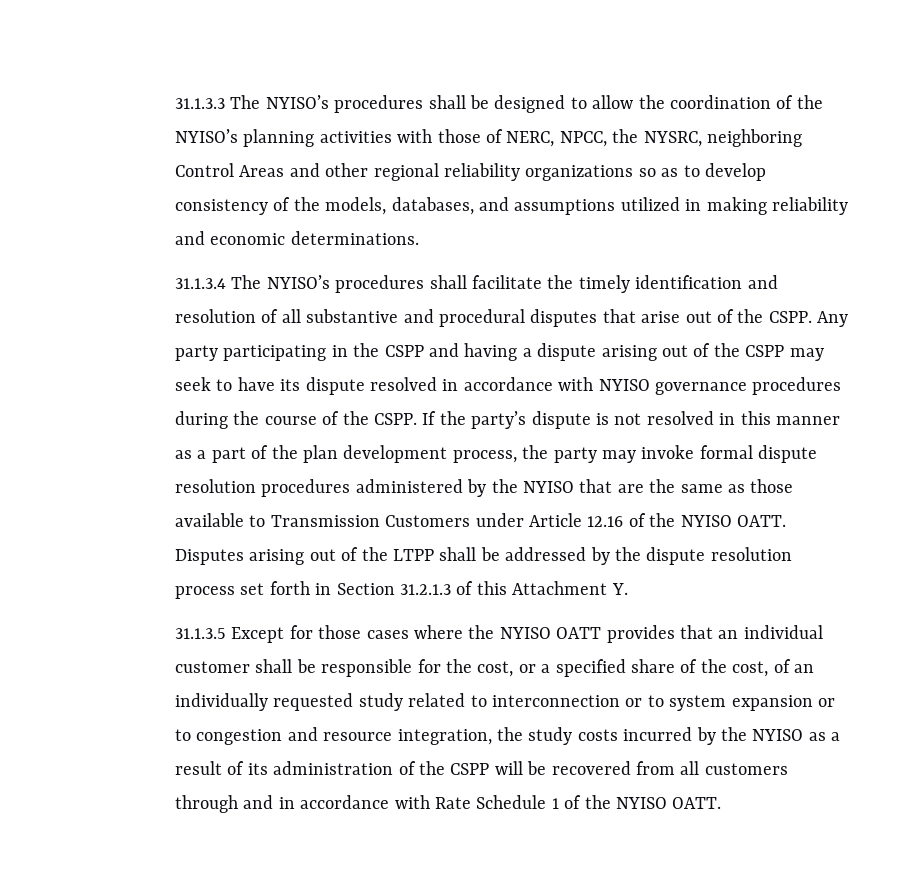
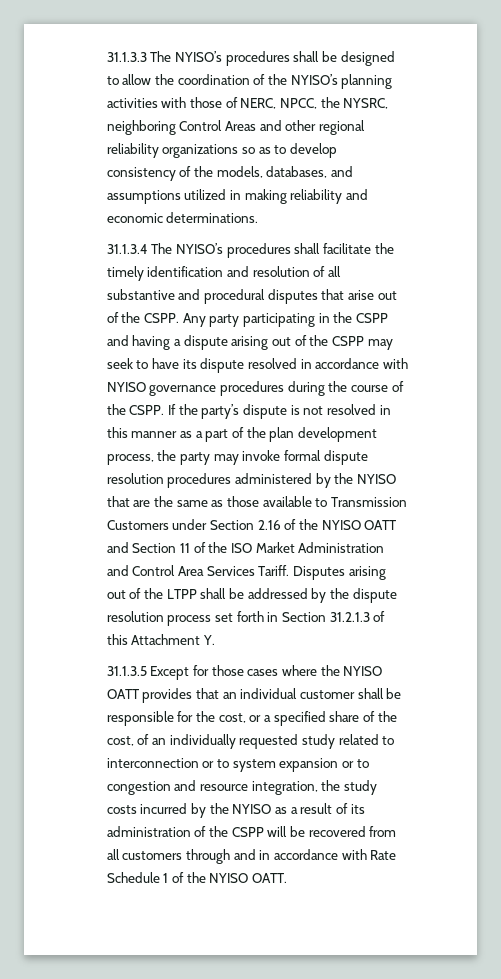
- If the party’s dispute is not resolved in this manner as a part of the plan development process, the party may invoke formal dispute resolution procedures administered by the NYISO that are the same as those available to Transmission Customers under Article 12.16 of the NYISO OATT.
+ If the party’s dispute is not resolved in this manner as a part of the plan development process, the party may invoke formal dispute resolution procedures administered by the NYISO that are the same as those available to Transmission Customers under Section 2.16 of the NYISO OATT and Section 11 of the ISO Market Administration and Control Area Services Tariff.

